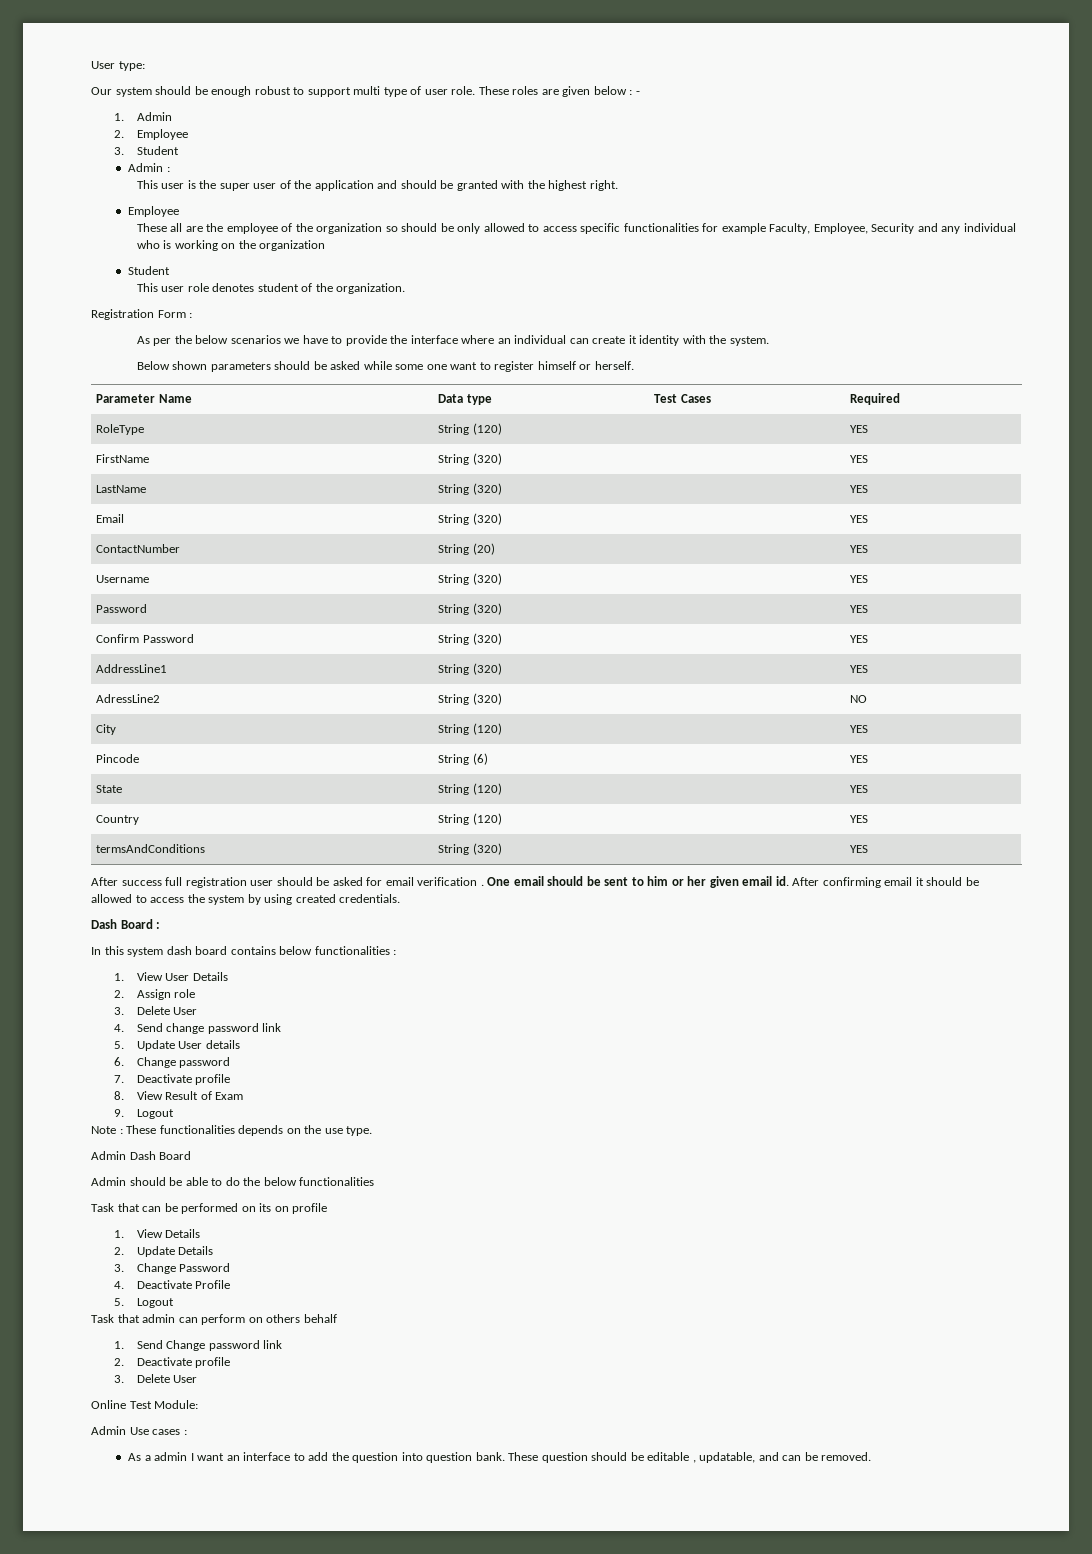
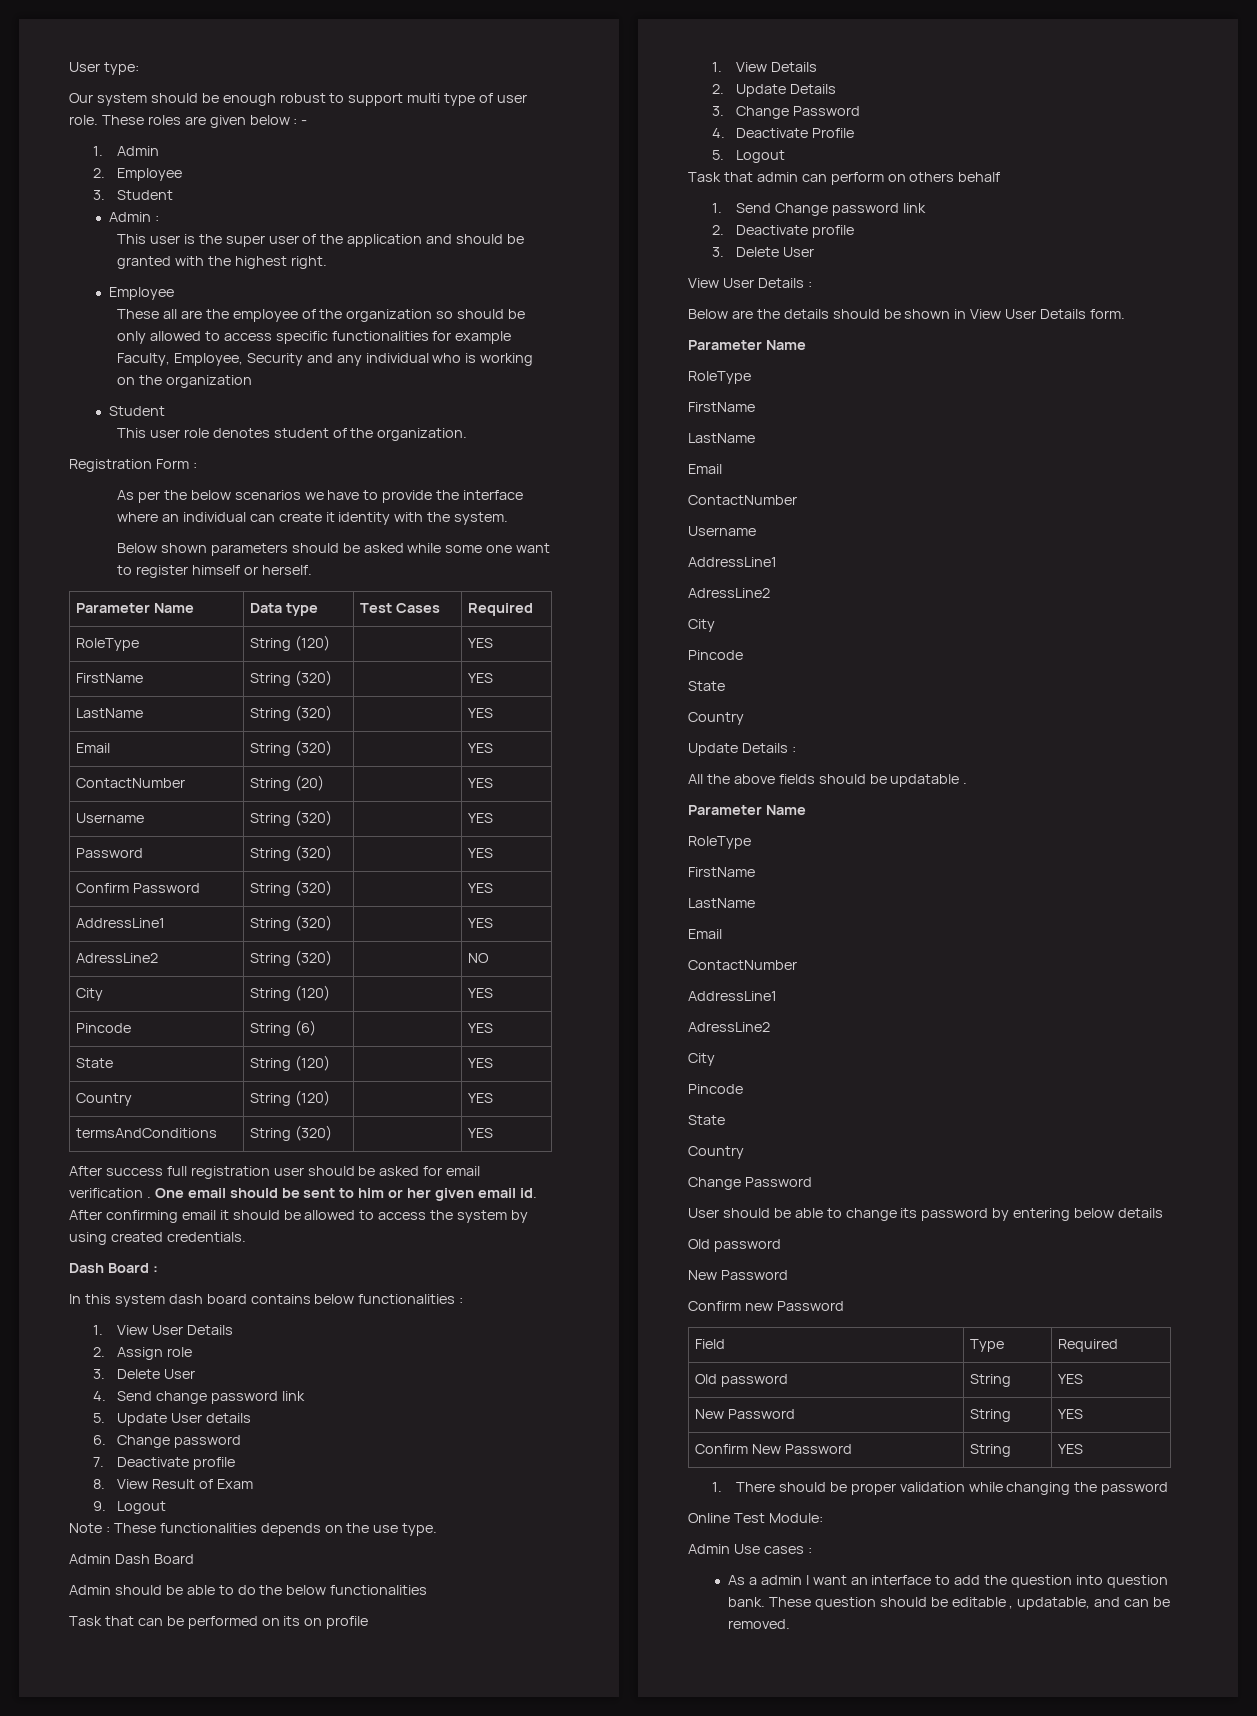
+ View User Details :
+ Below are the details should be shown in View User Details form.
+ Parameter Name
+ RoleType
+ FirstName
+ LastName
+ Email
+ ContactNumber
+ Username
+ AddressLine1
+ AdressLine2
+ City
+ Pincode
+ State
+ Country
+ Update Details :
+ All the above fields should be updatable .
+ Parameter Name
+ RoleType
+ FirstName
+ LastName
+ Email
+ ContactNumber
+ AddressLine1
+ AdressLine2
+ City
+ Pincode
+ State
+ Country
+ Change Password
+ User should be able to change its password by entering below details
+ Old password
+ New Password
+ Confirm new Password
+ Field | Type | Required
+ Old password | String | YES
+ New Password | String | YES
+ Confirm New Password | String | YES
+ 1. There should be proper validation while changing the password

